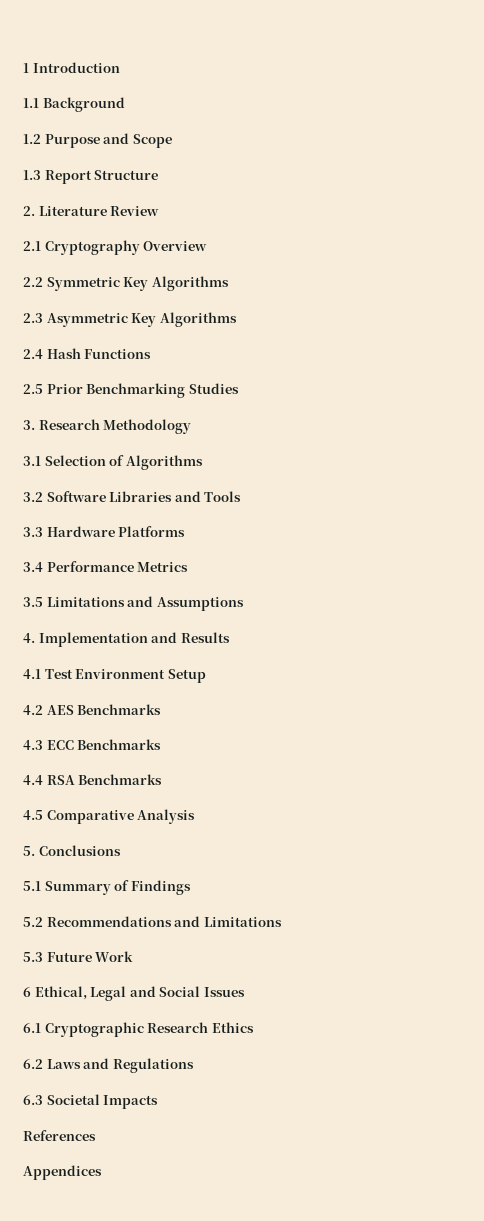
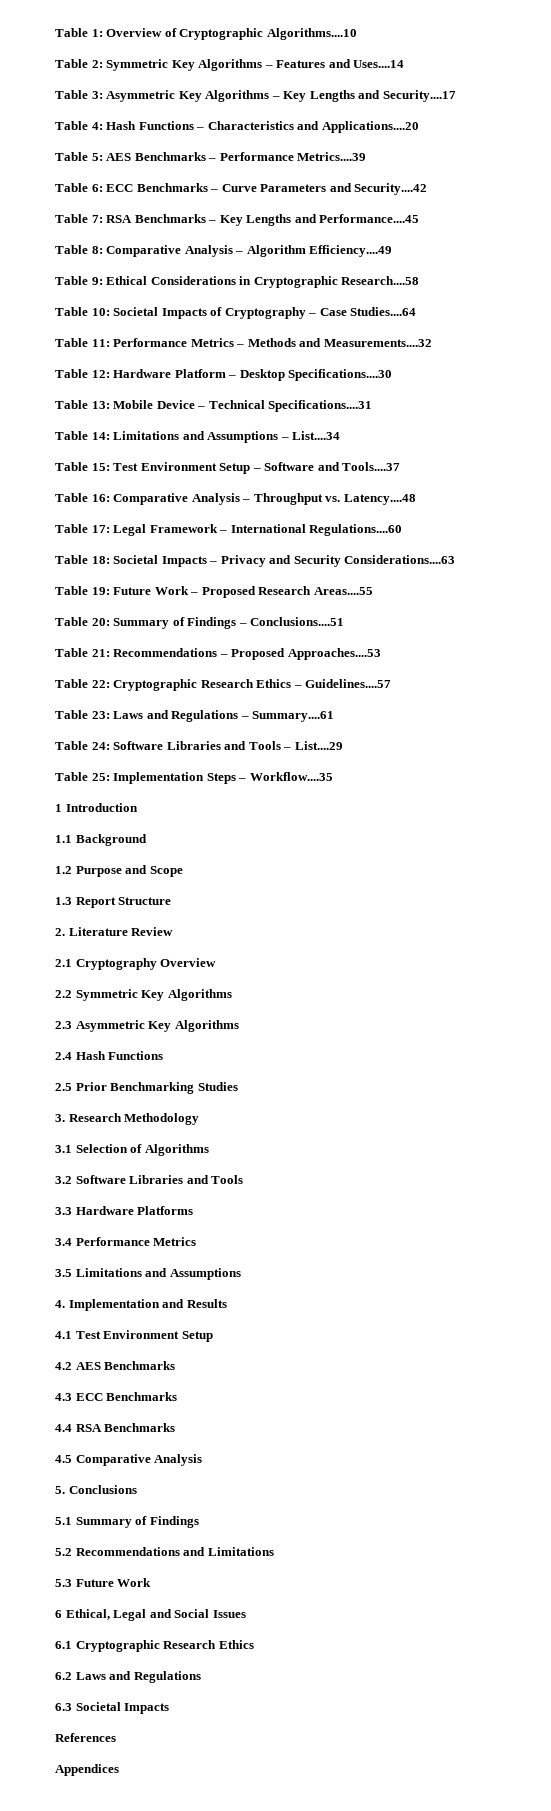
+ Table 1: Overview of Cryptographic Algorithms....10
+ Table 2: Symmetric Key Algorithms – Features and Uses....14
+ Table 3: Asymmetric Key Algorithms – Key Lengths and Security....17
+ Table 4: Hash Functions – Characteristics and Applications....20
+ Table 5: AES Benchmarks – Performance Metrics....39
+ Table 6: ECC Benchmarks – Curve Parameters and Security....42
+ Table 7: RSA Benchmarks – Key Lengths and Performance....45
+ Table 8: Comparative Analysis – Algorithm Efficiency....49
+ Table 9: Ethical Considerations in Cryptographic Research....58
+ Table 10: Societal Impacts of Cryptography – Case Studies....64
+ Table 11: Performance Metrics – Methods and Measurements....32
+ Table 12: Hardware Platform – Desktop Specifications....30
+ Table 13: Mobile Device – Technical Specifications....31
+ Table 14: Limitations and Assumptions – List....34
+ Table 15: Test Environment Setup – Software and Tools....37
+ Table 16: Comparative Analysis – Throughput vs. Latency....48
+ Table 17: Legal Framework – International Regulations....60
+ Table 18: Societal Impacts – Privacy and Security Considerations....63
+ Table 19: Future Work – Proposed Research Areas....55
+ Table 20: Summary of Findings – Conclusions....51
+ Table 21: Recommendations – Proposed Approaches....53
+ Table 22: Cryptographic Research Ethics – Guidelines....57
+ Table 23: Laws and Regulations – Summary....61
+ Table 24: Software Libraries and Tools – List....29
+ Table 25: Implementation Steps – Workflow....35

